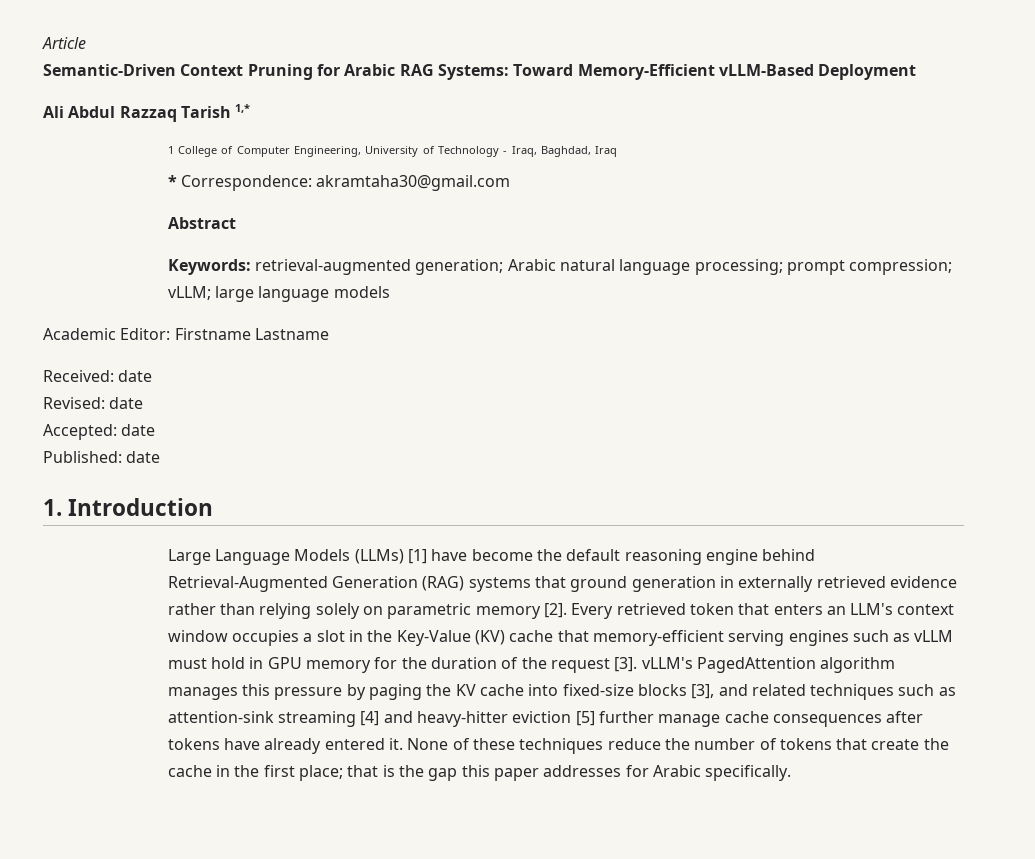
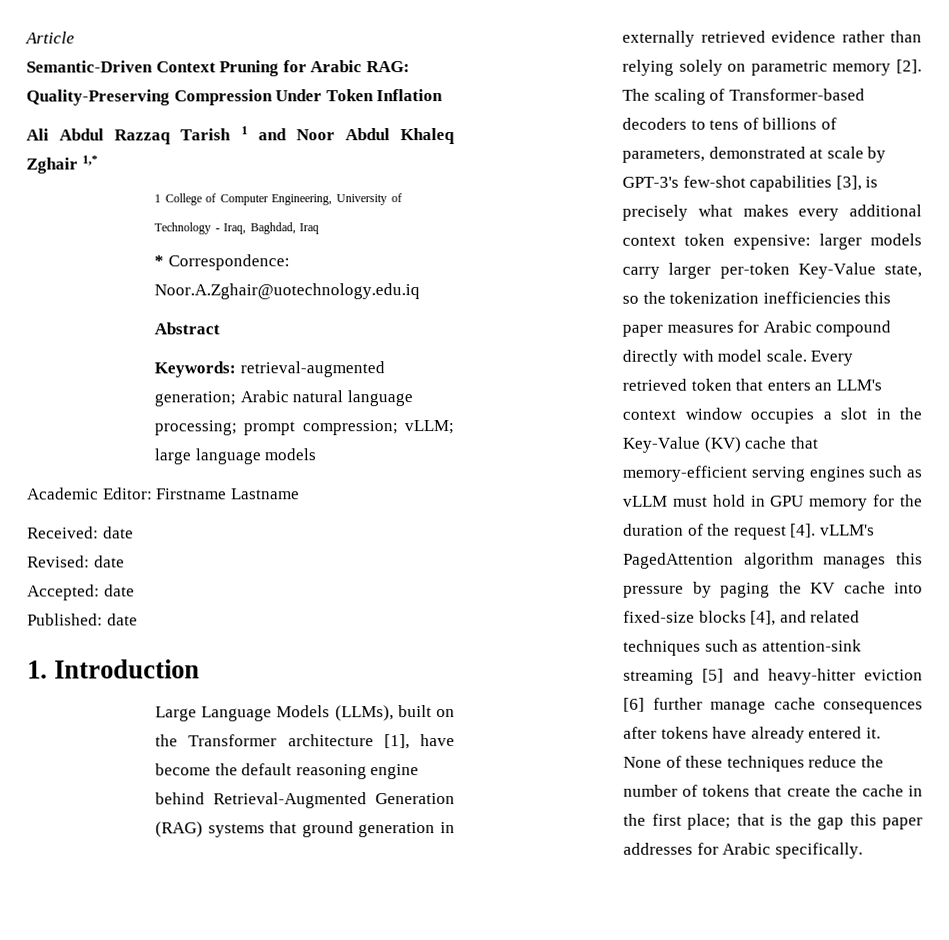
- Semantic-Driven Context Pruning for Arabic RAG Systems: Toward Memory-Efficient vLLM-Based Deployment
- Ali Abdul Razzaq Tarish 1,*
+ Semantic-Driven Context Pruning for Arabic RAG: Quality-Preserving Compression Under Token Inflation
+ Ali Abdul Razzaq Tarish 1 and Noor Abdul Khaleq Zghair 1,*
- * Correspondence: akramtaha30@gmail.com
+ * Correspondence: Noor.A.Zghair@uotechnology.edu.iq
- Large Language Models (LLMs) [1] have become the default reasoning engine behind Retrieval-Augmented Generation (RAG) systems that ground generation in externally retrieved evidence rather than relying solely on parametric memory [2].
+ Large Language Models (LLMs), built on the Transformer architecture [1], have become the default reasoning engine behind Retrieval-Augmented Generation (RAG) systems that ground generation in externally retrieved evidence rather than relying solely on parametric memory [2].
+ The scaling of Transformer-based decoders to tens of billions of parameters, demonstrated at scale by GPT-3's few-shot capabilities [3], is precisely what makes every additional context token expensive: larger models carry larger per-token Key-Value state, so the tokenization inefficiencies this paper measures for Arabic compound directly with model scale.
- Every retrieved token that enters an LLM's context window occupies a slot in the Key-Value (KV) cache that memory-efficient serving engines such as vLLM must hold in GPU memory for the duration of the request [3]. vLLM's PagedAttention algorithm manages this pressure by paging the KV cache into fixed-size blocks [3], and related techniques such as attention-sink streaming [4] and heavy-hitter eviction [5] further manage cache consequences after tokens have already entered it.
+ Every retrieved token that enters an LLM's context window occupies a slot in the Key-Value (KV) cache that memory-efficient serving engines such as vLLM must hold in GPU memory for the duration of the request [4]. vLLM's PagedAttention algorithm manages this pressure by paging the KV cache into fixed-size blocks [4], and related techniques such as attention-sink streaming [5] and heavy-hitter eviction [6] further manage cache consequences after tokens have already entered it.

